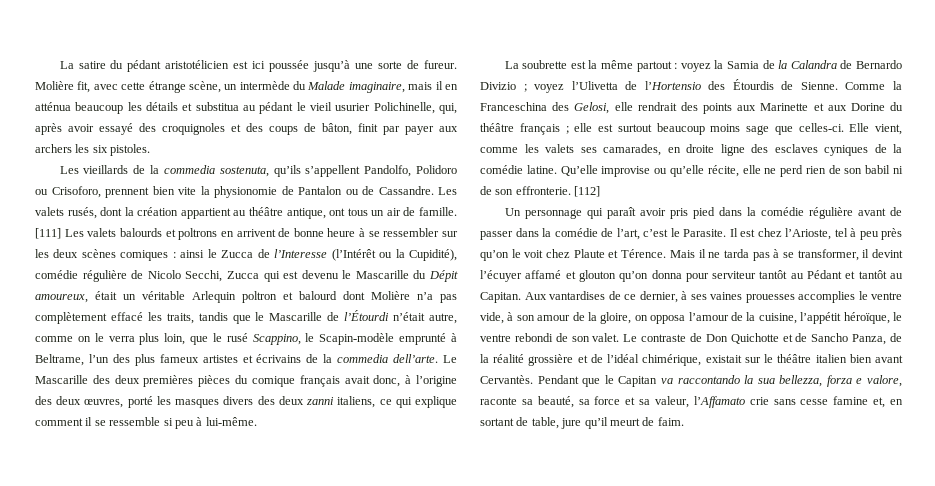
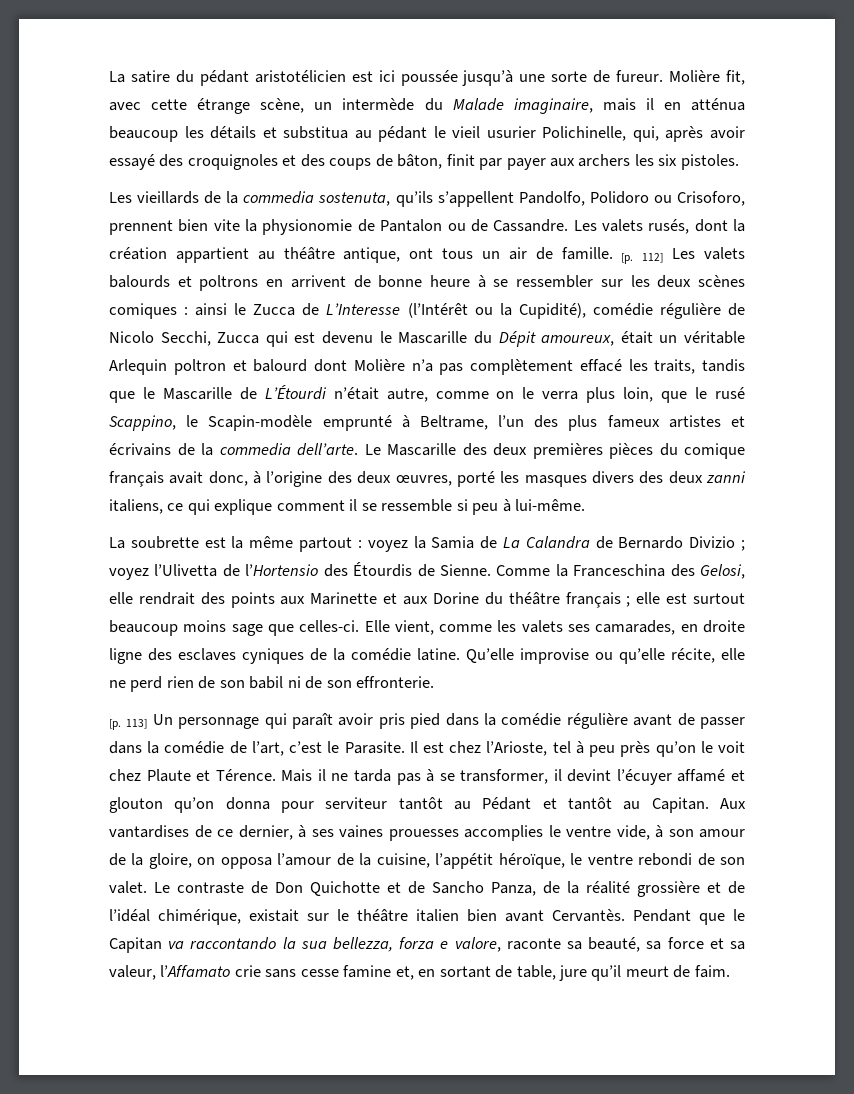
- [111] Les valets balourds et poltrons en arrivent de bonne heure à se ressembler sur les deux scènes comiques :
+ [p. 112] Les valets balourds et poltrons en arrivent de bonne heure à se ressembler sur les deux scènes comiques :
- ainsi le Zucca de l’Interesse (l’Intérêt ou la Cupidité), comédie régulière de Nicolo Secchi, Zucca qui est devenu le Mascarille du Dépit amoureux, était un véritable Arlequin poltron et balourd dont Molière n’a pas complètement effacé les traits, tandis que le Mascarille de l’Étourdi n’était autre, comme on le verra plus loin, que le rusé Scappino, le Scapin-modèle emprunté à Beltrame, l’un des plus fameux artistes et écrivains de la commedia dell’arte.
+ ainsi le Zucca de L’Interesse (l’Intérêt ou la Cupidité), comédie régulière de Nicolo Secchi, Zucca qui est devenu le Mascarille du Dépit amoureux, était un véritable Arlequin poltron et balourd dont Molière n’a pas complètement effacé les traits, tandis que le Mascarille de L’Étourdi n’était autre, comme on le verra plus loin, que le rusé Scappino, le Scapin-modèle emprunté à Beltrame, l’un des plus fameux artistes et écrivains de la commedia dell’arte.
- La soubrette est la même partout : voyez la Samia de la Calandra de Bernardo Divizio ; voyez l’Ulivetta de l’Hortensio des Étourdis de Sienne.
+ La soubrette est la même partout : voyez la Samia de La Calandra de Bernardo Divizio ; voyez l’Ulivetta de l’Hortensio des Étourdis de Sienne.
- Qu’elle improvise ou qu’elle récite, elle ne perd rien de son babil ni de son effronterie. [112]
- Un personnage qui paraît avoir pris pied dans la comédie régulière avant de passer dans la comédie de l’art, c’est le Parasite.
+ Qu’elle improvise ou qu’elle récite, elle ne perd rien de son babil ni de son effronterie.
+ [p. 113] Un personnage qui paraît avoir pris pied dans la comédie régulière avant de passer dans la comédie de l’art, c’est le Parasite.

